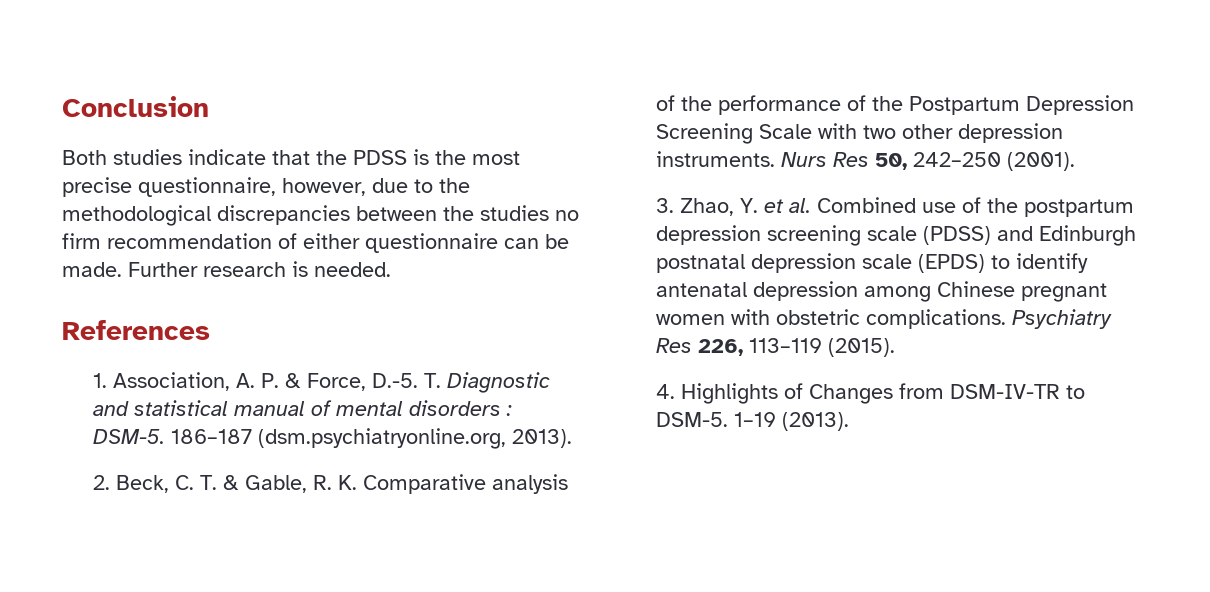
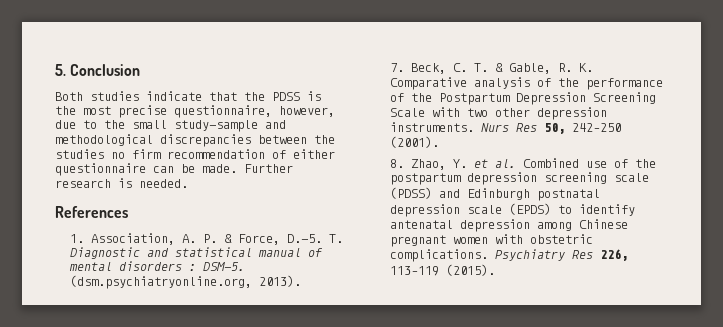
- Conclusion
+ 5. Conclusion
- Both studies indicate that the PDSS is the most precise questionnaire, however, due to the methodological discrepancies between the studies no firm recommendation of either questionnaire can be made.
+ Both studies indicate that the PDSS is the most precise questionnaire, however, due to the small study-sample and methodological discrepancies between the studies no firm recommendation of either questionnaire can be made.
- 186–187 (dsm.psychiatryonline.org, 2013).
+ (dsm.psychiatryonline.org, 2013).
- 2. Beck, C. T. & Gable, R. K. Comparative analysis of the performance of the Postpartum Depression Screening Scale with two other depression instruments.
+ 7. Beck, C. T. & Gable, R. K. Comparative analysis of the performance of the Postpartum Depression Screening Scale with two other depression instruments.
- 3. Zhao, Y. et al. Combined use of the postpartum depression screening scale (PDSS) and Edinburgh postnatal depression scale (EPDS) to identify antenatal depression among Chinese pregnant women with obstetric complications.
+ 8. Zhao, Y. et al. Combined use of the postpartum depression screening scale (PDSS) and Edinburgh postnatal depression scale (EPDS) to identify antenatal depression among Chinese pregnant women with obstetric complications.
- 4. Highlights of Changes from DSM-IV-TR to DSM-5. 1–19 (2013).

